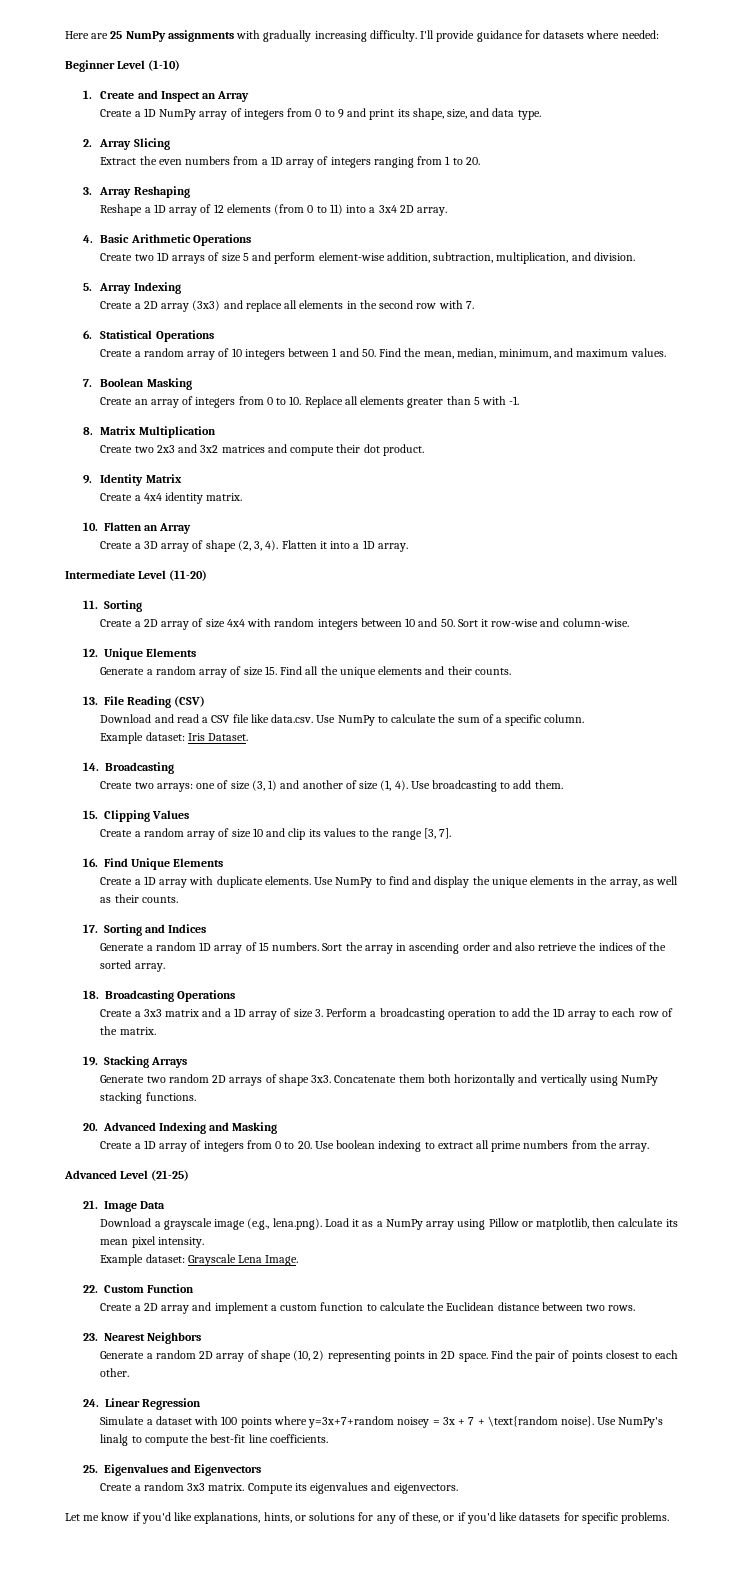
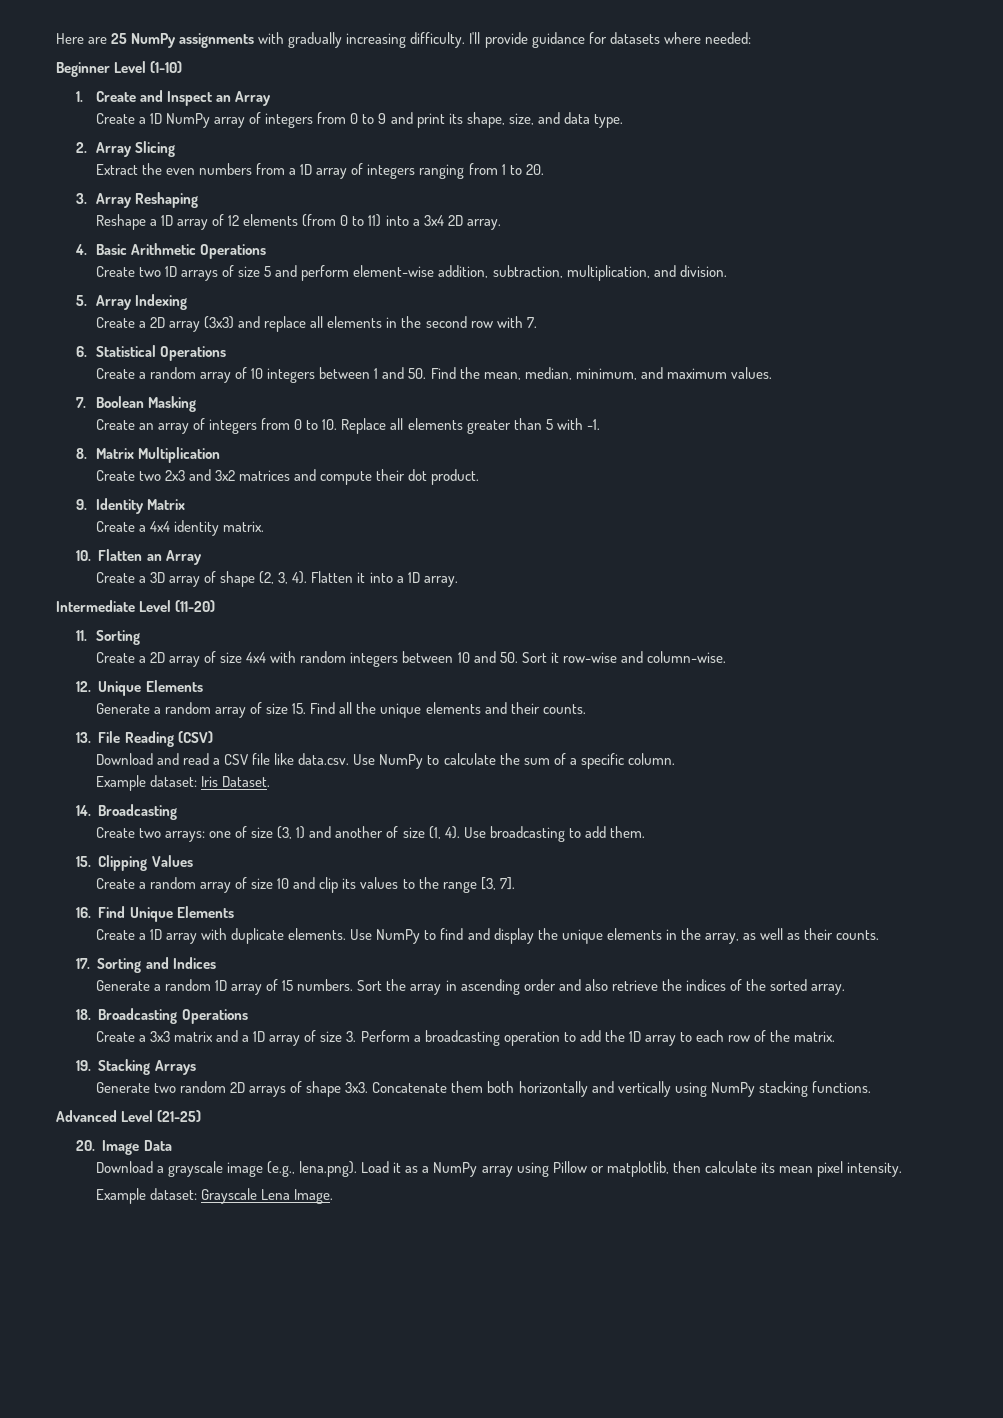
- 20. Advanced Indexing and Masking
- Create a 1D array of integers from 0 to 20. Use boolean indexing to extract all prime numbers from the array.
- 21. Image Data
+ 20. Image Data
- 22. Custom Function
- Create a 2D array and implement a custom function to calculate the Euclidean distance between two rows.
- 23. Nearest Neighbors
- Generate a random 2D array of shape (10, 2) representing points in 2D space. Find the pair of points closest to each other.
- 24. Linear Regression
- Simulate a dataset with 100 points where y=3x+7+random noisey = 3x + 7 + \text{random noise}. Use NumPy's linalg to compute the best-fit line coefficients.
- 25. Eigenvalues and Eigenvectors
- Create a random 3x3 matrix. Compute its eigenvalues and eigenvectors.
- Let me know if you'd like explanations, hints, or solutions for any of these, or if you'd like datasets for specific problems.

